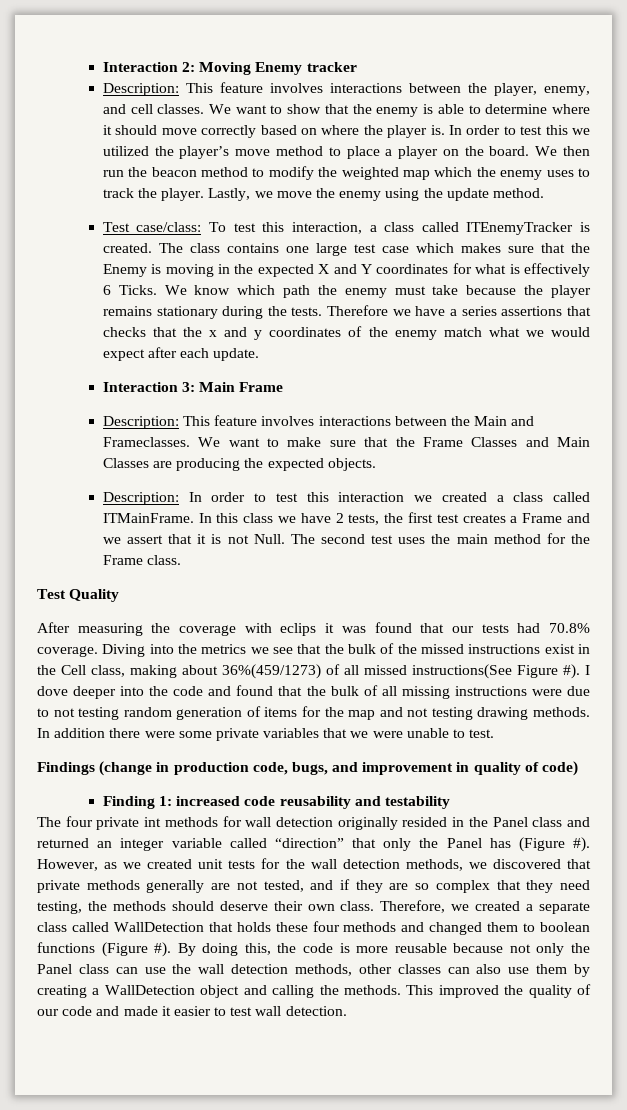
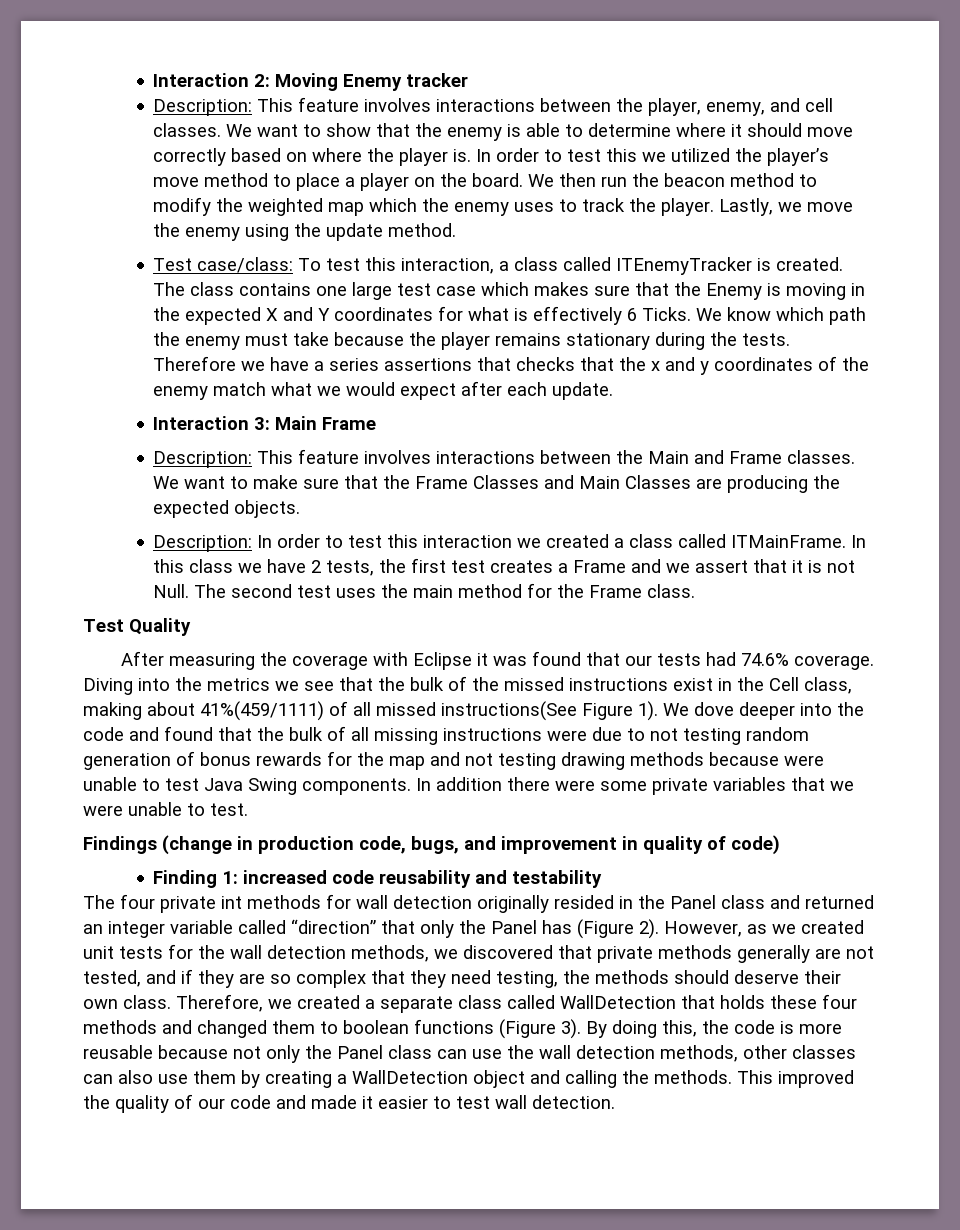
- Description: This feature involves interactions between the Main and Frameclasses.
+ Description: This feature involves interactions between the Main and Frame classes.
- After measuring the coverage with eclips it was found that our tests had 70.8% coverage.
+ After measuring the coverage with Eclipse it was found that our tests had 74.6% coverage.
- Diving into the metrics we see that the bulk of the missed instructions exist in the Cell class, making about 36%(459/1273) of all missed instructions(See Figure #). I dove deeper into the code and found that the bulk of all missing instructions were due to not testing random generation of items for the map and not testing drawing methods.
+ Diving into the metrics we see that the bulk of the missed instructions exist in the Cell class, making about 41%(459/1111) of all missed instructions(See Figure 1). We dove deeper into the code and found that the bulk of all missing instructions were due to not testing random generation of bonus rewards for the map and not testing drawing methods because were unable to test Java Swing components.
- The four private int methods for wall detection originally resided in the Panel class and returned an integer variable called “direction” that only the Panel has (Figure #).
+ The four private int methods for wall detection originally resided in the Panel class and returned an integer variable called “direction” that only the Panel has (Figure 2).
- Therefore, we created a separate class called WallDetection that holds these four methods and changed them to boolean functions (Figure #).
+ Therefore, we created a separate class called WallDetection that holds these four methods and changed them to boolean functions (Figure 3).

